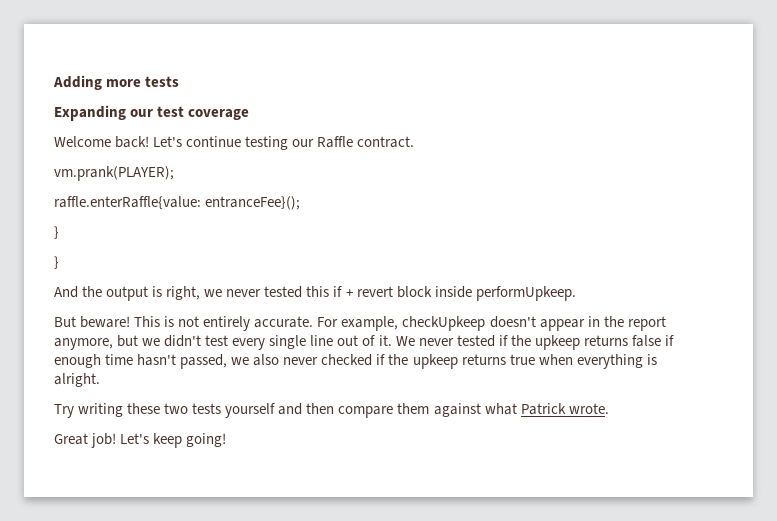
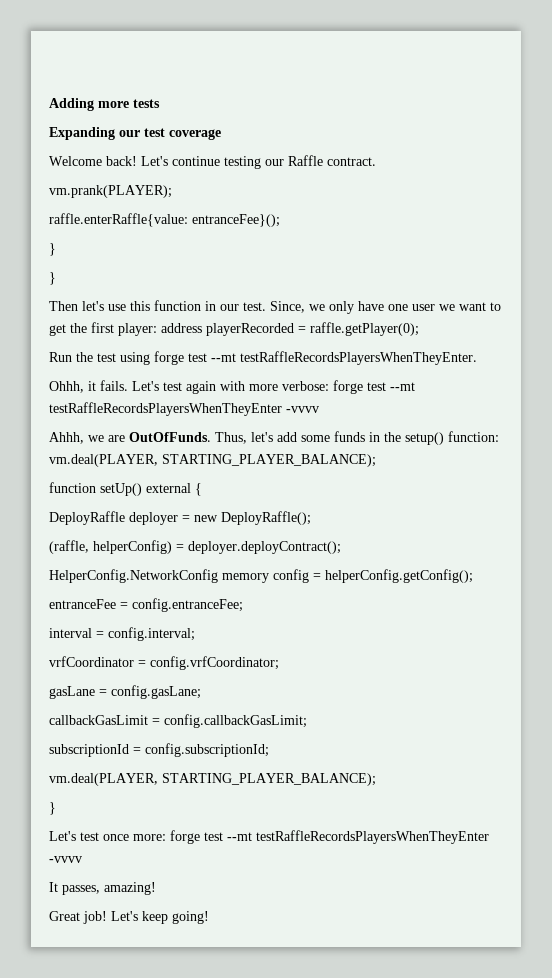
- And the output is right, we never tested this if + revert block inside performUpkeep.
- But beware! This is not entirely accurate. For example, checkUpkeep doesn't appear in the report anymore, but we didn't test every single line out of it. We never tested if the upkeep returns false if enough time hasn't passed, we also never checked if the upkeep returns true when everything is alright.
- Try writing these two tests yourself and then compare them against what Patrick wrote.
+ Then let's use this function in our test. Since, we only have one user we want to get the first player: address playerRecorded = raffle.getPlayer(0);
+ Run the test using forge test --mt testRaffleRecordsPlayersWhenTheyEnter.
+ Ohhh, it fails. Let's test again with more verbose: forge test --mt testRaffleRecordsPlayersWhenTheyEnter -vvvv
+ Ahhh, we are OutOfFunds. Thus, let's add some funds in the setup() function: vm.deal(PLAYER, STARTING_PLAYER_BALANCE);
+ function setUp() external {
+ DeployRaffle deployer = new DeployRaffle();
+ (raffle, helperConfig) = deployer.deployContract();
+ HelperConfig.NetworkConfig memory config = helperConfig.getConfig();
+ entranceFee = config.entranceFee;
+ interval = config.interval;
+ vrfCoordinator = config.vrfCoordinator;
+ gasLane = config.gasLane;
+ callbackGasLimit = config.callbackGasLimit;
+ subscriptionId = config.subscriptionId;
+ vm.deal(PLAYER, STARTING_PLAYER_BALANCE);
+ }
+ Let's test once more: forge test --mt testRaffleRecordsPlayersWhenTheyEnter -vvvv
+ It passes, amazing!

